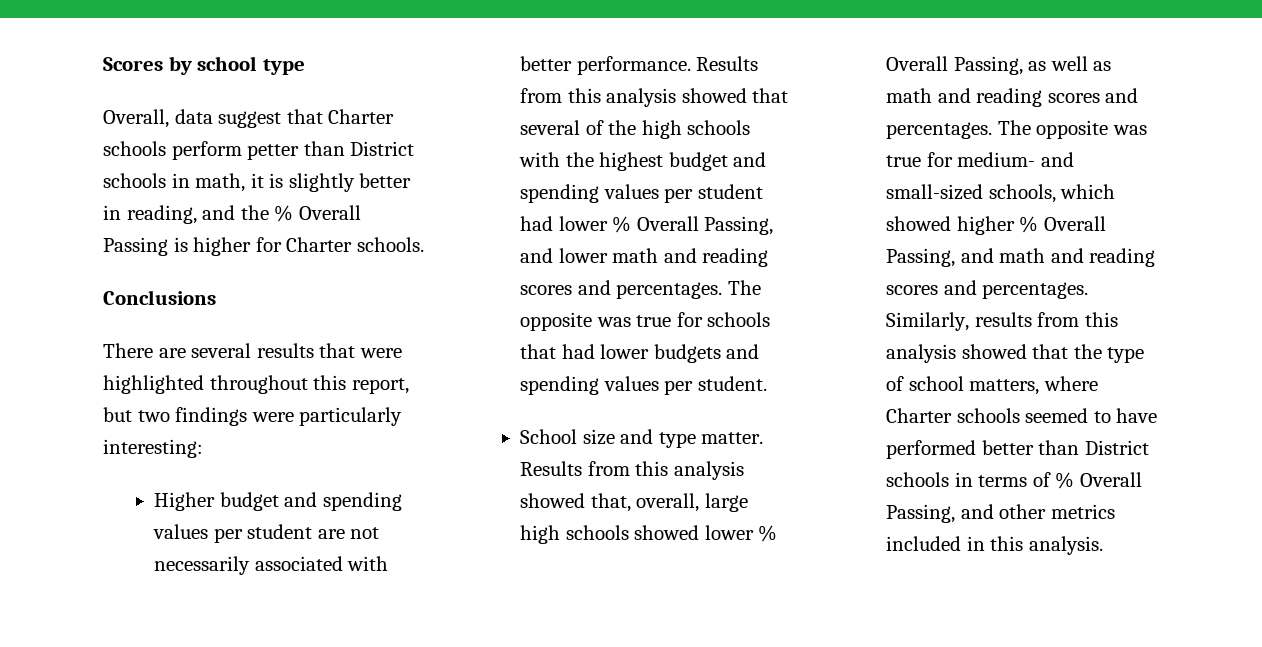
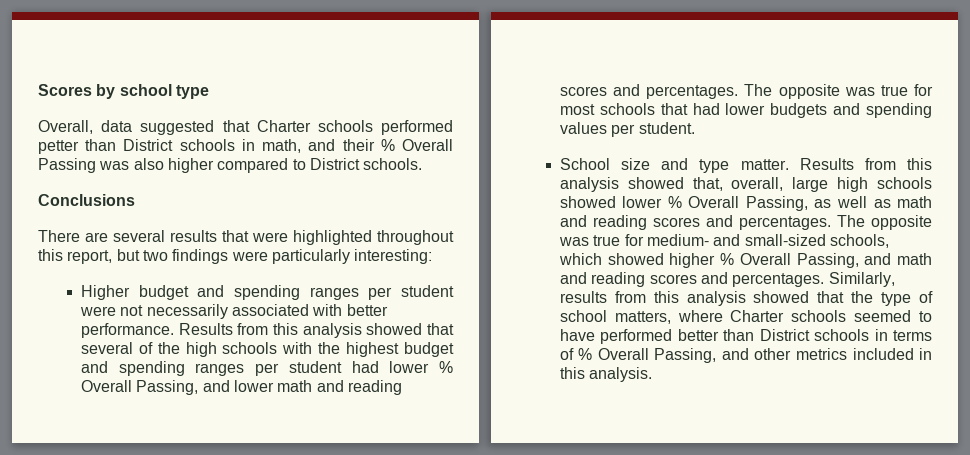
- Overall, data suggest that Charter schools perform petter than District schools in math, it is slightly better in reading, and the % Overall Passing is higher for Charter schools.
+ Overall, data suggested that Charter schools performed petter than District schools in math, and their % Overall Passing was also higher compared to District schools.
- Higher budget and spending values per student are not necessarily associated with better performance.
+ Higher budget and spending ranges per student were not necessarily associated with better performance.
- Results from this analysis showed that several of the high schools with the highest budget and spending values per student had lower % Overall Passing, and lower math and reading scores and percentages.
+ Results from this analysis showed that several of the high schools with the highest budget and spending ranges per student had lower % Overall Passing, and lower math and reading scores and percentages.
- The opposite was true for schools that had lower budgets and spending values per student.
+ The opposite was true for most schools that had lower budgets and spending values per student.

